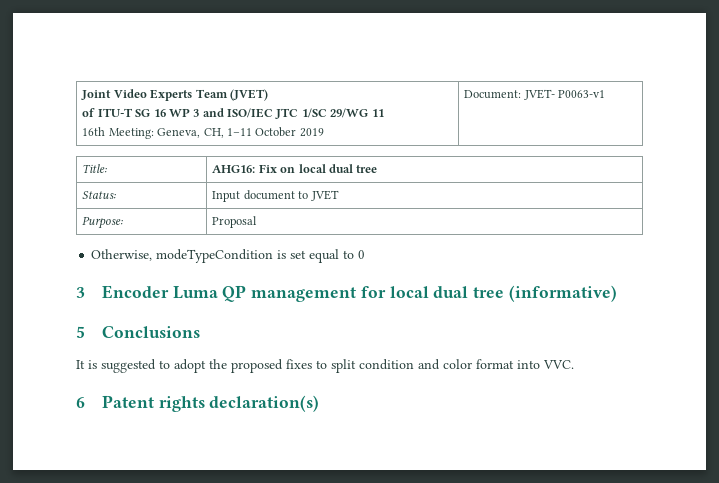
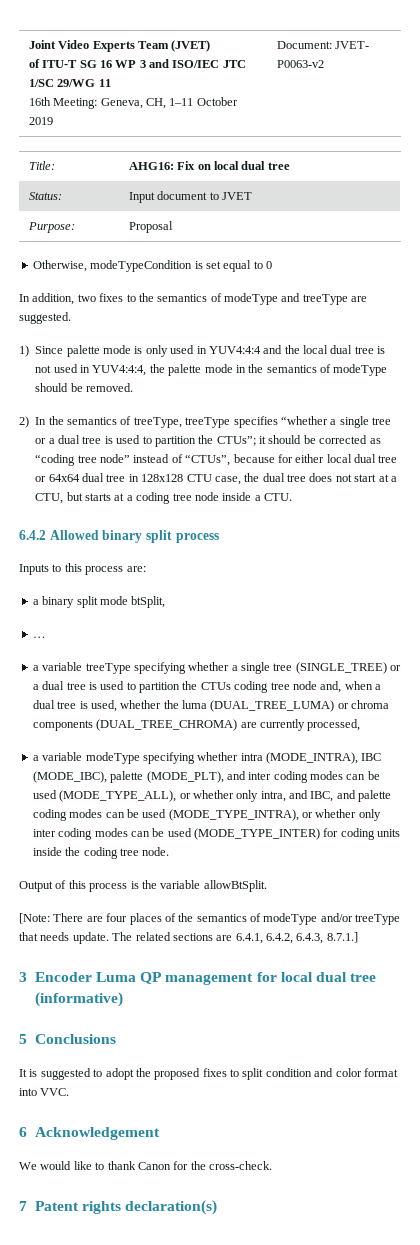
  Joint Video Experts Team (JVET)
  of ITU-T SG 16 WP 3 and ISO/IEC JTC 1/SC 29/WG 11
- 16th Meeting: Geneva, CH, 1–11 October 2019 | Document: JVET- P0063-v1
+ 16th Meeting: Geneva, CH, 1–11 October 2019 | Document: JVET- P0063-v2
+ In addition, two fixes to the semantics of modeType and treeType are suggested.
+ 1) Since palette mode is only used in YUV4:4:4 and the local dual tree is not used in YUV4:4:4, the palette mode in the semantics of modeType should be removed.
+ 2) In the semantics of treeType, treeType specifies “whether a single tree or a dual tree is used to partition the CTUs”; it should be corrected as “coding tree node” instead of “CTUs”, because for either local dual tree or 64x64 dual tree in 128x128 CTU case, the dual tree does not start at a CTU, but starts at a coding tree node inside a CTU.
+ 6.4.2 Allowed binary split process
+ Inputs to this process are:
+ a binary split mode btSplit,
+ …
+ a variable treeType specifying whether a single tree (SINGLE_TREE) or a dual tree is used to partition the CTUs coding tree node and, when a dual tree is used, whether the luma (DUAL_TREE_LUMA) or chroma components (DUAL_TREE_CHROMA) are currently processed,
+ a variable modeType specifying whether intra (MODE_INTRA), IBC (MODE_IBC), palette (MODE_PLT), and inter coding modes can be used (MODE_TYPE_ALL), or whether only intra, and IBC, and palette coding modes can be used (MODE_TYPE_INTRA), or whether only inter coding modes can be used (MODE_TYPE_INTER) for coding units inside the coding tree node.
+ Output of this process is the variable allowBtSplit.
+ [Note: There are four places of the semantics of modeType and/or treeType that needs update. The related sections are 6.4.1, 6.4.2, 6.4.3, 8.7.1.]
- 6 Patent rights declaration(s)
+ 6 Acknowledgement
+ We would like to thank Canon for the cross-check.
+ 7 Patent rights declaration(s)

